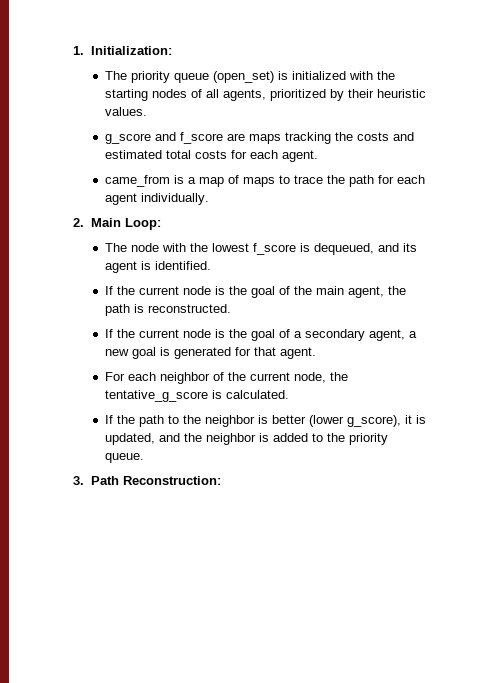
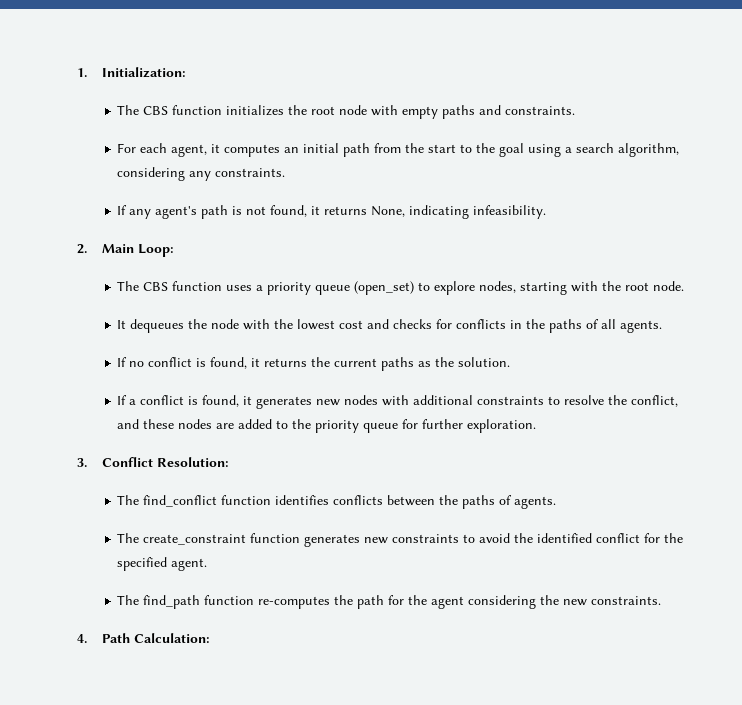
- The priority queue (open_set) is initialized with the starting nodes of all agents, prioritized by their heuristic values.
- g_score and f_score are maps tracking the costs and estimated total costs for each agent.
- came_from is a map of maps to trace the path for each agent individually.
+ The CBS function initializes the root node with empty paths and constraints.
+ For each agent, it computes an initial path from the start to the goal using a search algorithm, considering any constraints.
+ If any agent's path is not found, it returns None, indicating infeasibility.
  2. Main Loop:
- The node with the lowest f_score is dequeued, and its agent is identified.
- If the current node is the goal of the main agent, the path is reconstructed.
- If the current node is the goal of a secondary agent, a new goal is generated for that agent.
- For each neighbor of the current node, the tentative_g_score is calculated.
- If the path to the neighbor is better (lower g_score), it is updated, and the neighbor is added to the priority queue.
- 3. Path Reconstruction:
+ The CBS function uses a priority queue (open_set) to explore nodes, starting with the root node.
+ It dequeues the node with the lowest cost and checks for conflicts in the paths of all agents.
+ If no conflict is found, it returns the current paths as the solution.
+ If a conflict is found, it generates new nodes with additional constraints to resolve the conflict, and these nodes are added to the priority queue for further exploration.
+ 3. Conflict Resolution:
+ The find_conflict function identifies conflicts between the paths of agents.
+ The create_constraint function generates new constraints to avoid the identified conflict for the specified agent.
+ The find_path function re-computes the path for the agent considering the new constraints.
+ 4. Path Calculation:

